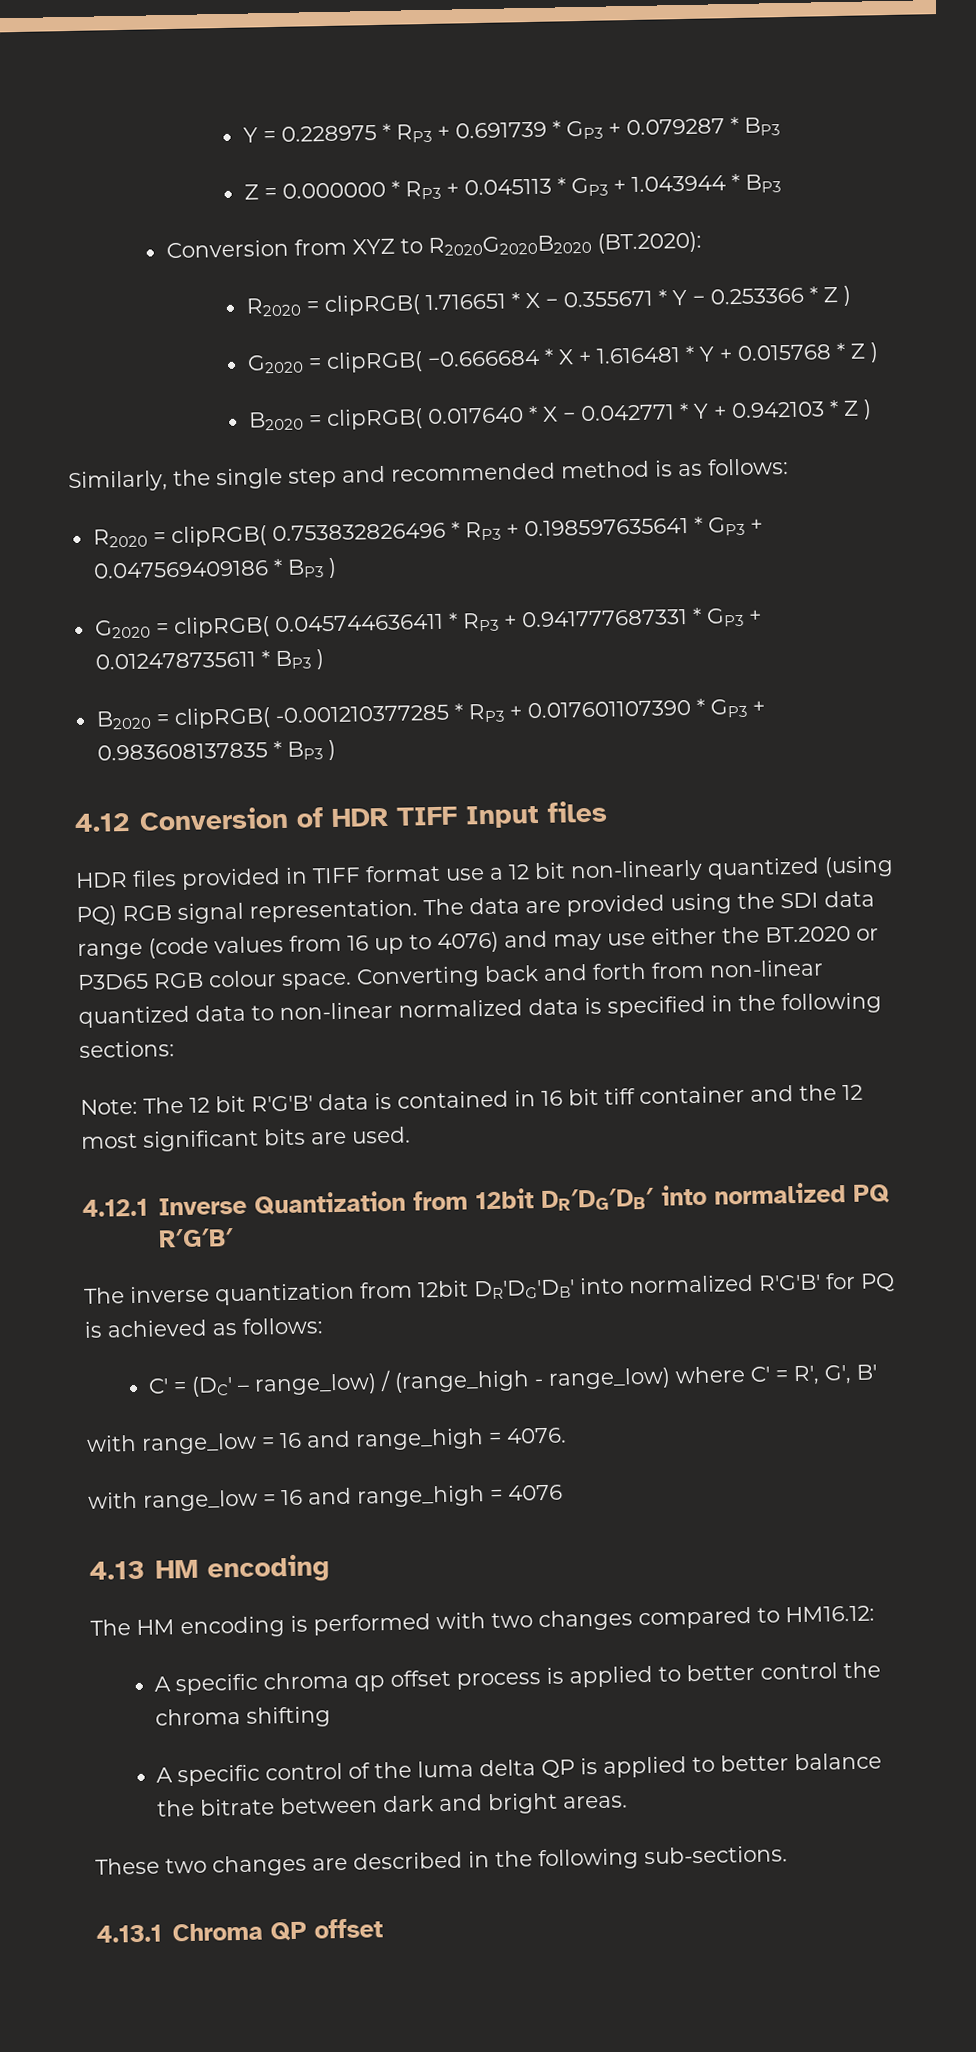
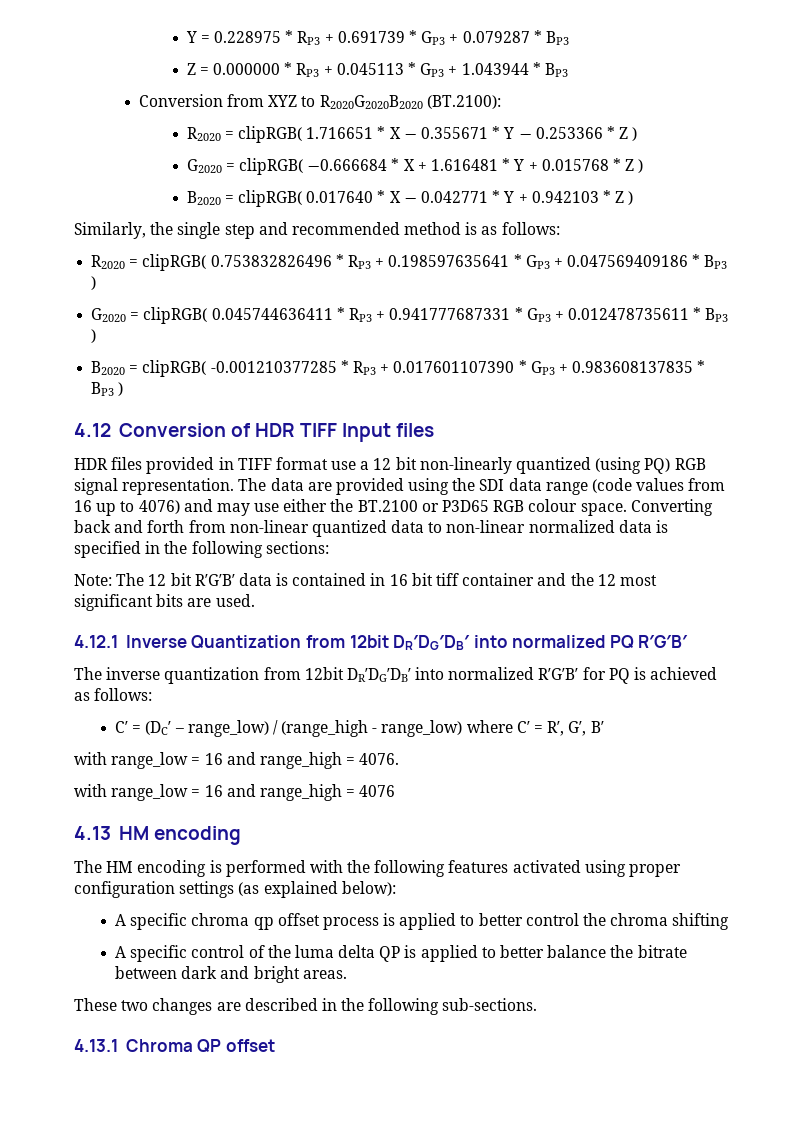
- Conversion from XYZ to R2020G2020B2020 (BT.2020):
+ Conversion from XYZ to R2020G2020B2020 (BT.2100):
- The data are provided using the SDI data range (code values from 16 up to 4076) and may use either the BT.2020 or P3D65 RGB colour space.
+ The data are provided using the SDI data range (code values from 16 up to 4076) and may use either the BT.2100 or P3D65 RGB colour space.
- The HM encoding is performed with two changes compared to HM16.12:
+ The HM encoding is performed with the following features activated using proper configuration settings (as explained below):

